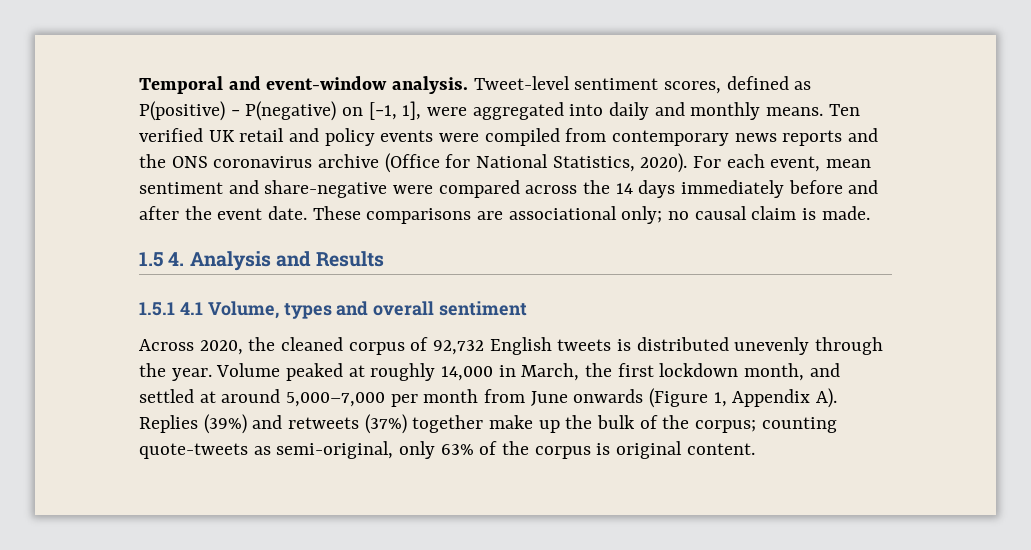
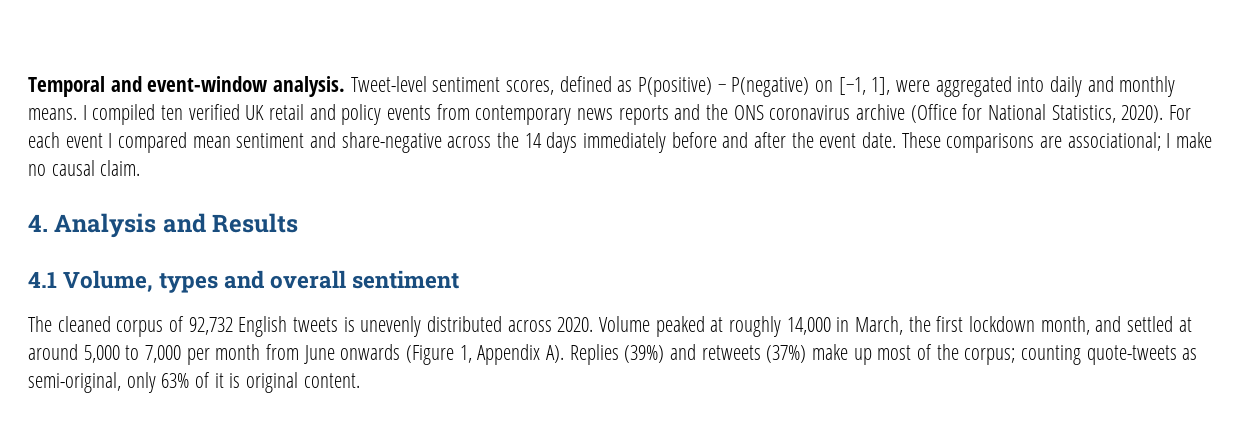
- Ten verified UK retail and policy events were compiled from contemporary news reports and the ONS coronavirus archive (Office for National Statistics, 2020).
+ I compiled ten verified UK retail and policy events from contemporary news reports and the ONS coronavirus archive (Office for National Statistics, 2020).
- For each event, mean sentiment and share-negative were compared across the 14 days immediately before and after the event date.
+ For each event I compared mean sentiment and share-negative across the 14 days immediately before and after the event date.
- These comparisons are associational only; no causal claim is made.
- 1.5 4. Analysis and Results
+ These comparisons are associational; I make no causal claim.
+ 4. Analysis and Results
- 1.5.1 4.1 Volume, types and overall sentiment
+ 4.1 Volume, types and overall sentiment
- Across 2020, the cleaned corpus of 92,732 English tweets is distributed unevenly through the year.
+ The cleaned corpus of 92,732 English tweets is unevenly distributed across 2020.
- Volume peaked at roughly 14,000 in March, the first lockdown month, and settled at around 5,000–7,000 per month from June onwards (Figure 1, Appendix A). Replies (39%) and retweets (37%) together make up the bulk of the corpus; counting quote-tweets as semi-original, only 63% of the corpus is original content.
+ Volume peaked at roughly 14,000 in March, the first lockdown month, and settled at around 5,000 to 7,000 per month from June onwards (Figure 1, Appendix A). Replies (39%) and retweets (37%) make up most of the corpus; counting quote-tweets as semi-original, only 63% of it is original content.

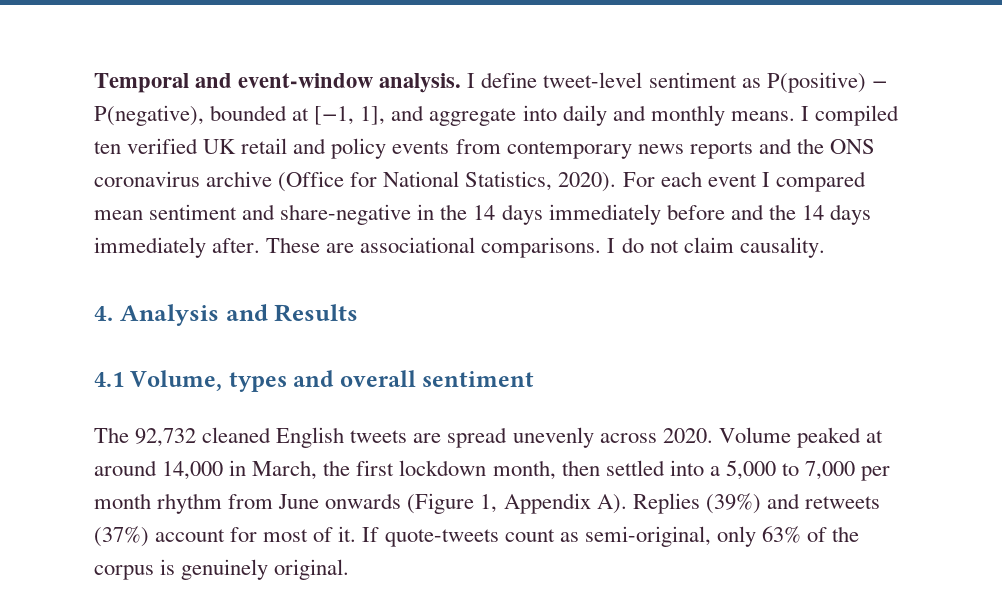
- Tweet-level sentiment scores, defined as P(positive) − P(negative) on [−1, 1], were aggregated into daily and monthly means.
+ I define tweet-level sentiment as P(positive) − P(negative), bounded at [−1, 1], and aggregate into daily and monthly means.
- For each event I compared mean sentiment and share-negative across the 14 days immediately before and after the event date. These comparisons are associational; I make no causal claim.
+ For each event I compared mean sentiment and share-negative in the 14 days immediately before and the 14 days immediately after. These are associational comparisons. I do not claim causality.
- The cleaned corpus of 92,732 English tweets is unevenly distributed across 2020.
+ The 92,732 cleaned English tweets are spread unevenly across 2020.
- Volume peaked at roughly 14,000 in March, the first lockdown month, and settled at around 5,000 to 7,000 per month from June onwards (Figure 1, Appendix A). Replies (39%) and retweets (37%) make up most of the corpus; counting quote-tweets as semi-original, only 63% of it is original content.
+ Volume peaked at around 14,000 in March, the first lockdown month, then settled into a 5,000 to 7,000 per month rhythm from June onwards (Figure 1, Appendix A). Replies (39%) and retweets (37%) account for most of it. If quote-tweets count as semi-original, only 63% of the corpus is genuinely original.

